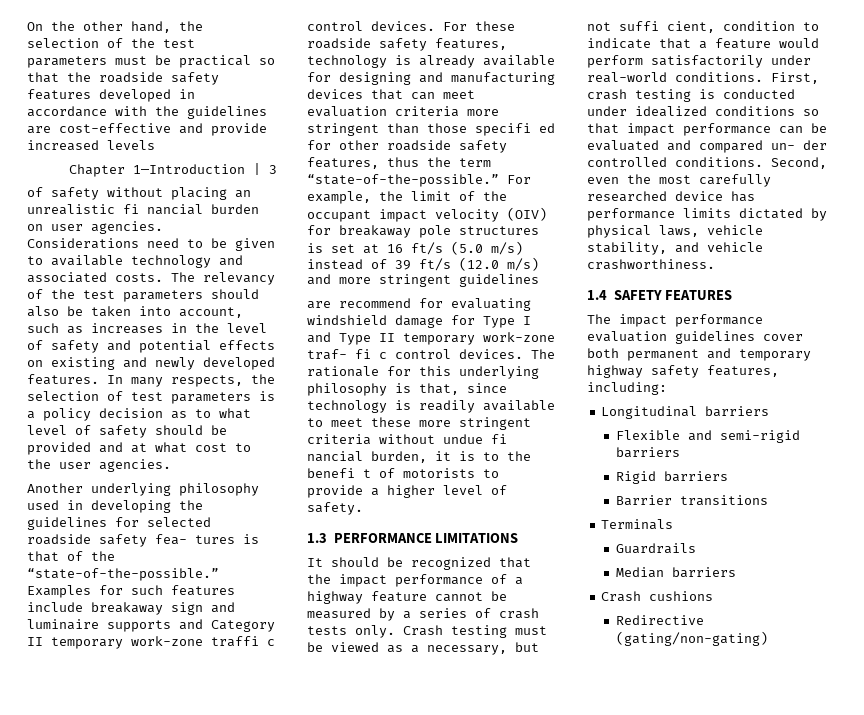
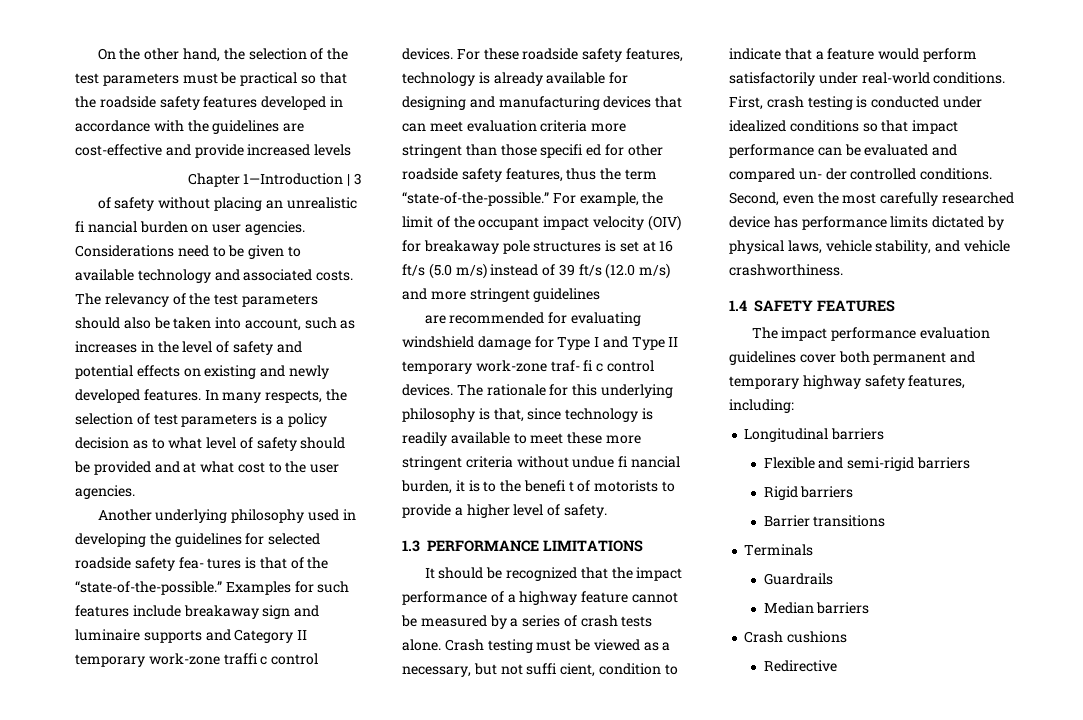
- are recommend for evaluating windshield damage for Type I and Type II temporary work-zone traf- fi c control devices.
+ are recommended for evaluating windshield damage for Type I and Type II temporary work-zone traf- fi c control devices.
- It should be recognized that the impact performance of a highway feature cannot be measured by a series of crash tests only.
+ It should be recognized that the impact performance of a highway feature cannot be measured by a series of crash tests alone.
- Redirective (gating/non-gating)
+ Redirective

